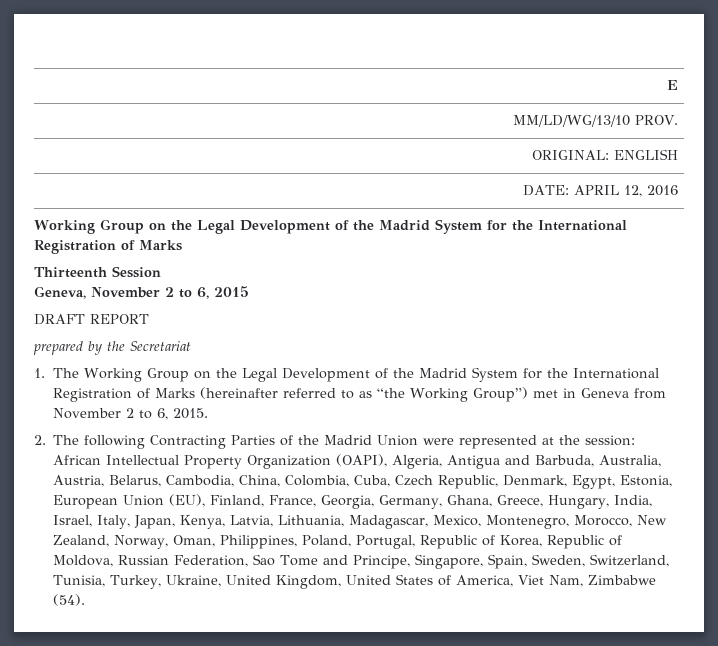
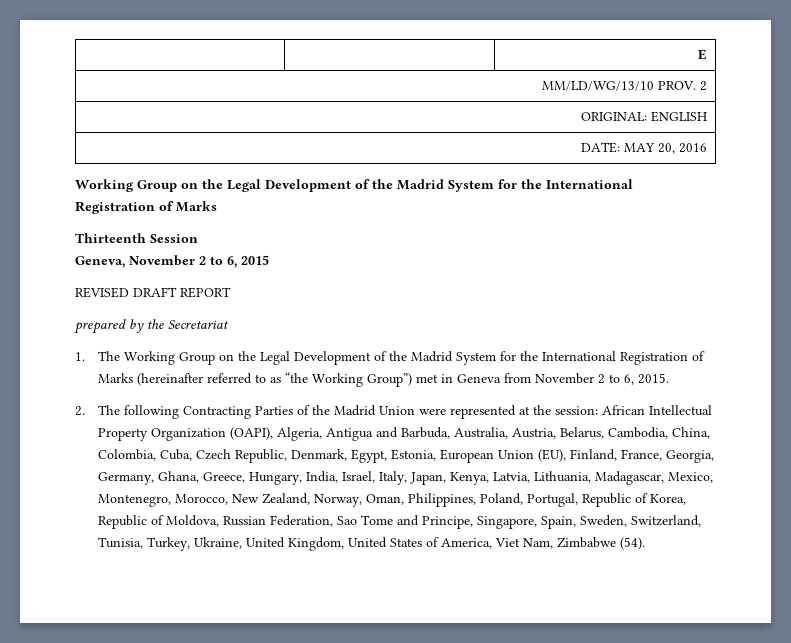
- MM/LD/WG/13/10 PROV.
+ MM/LD/WG/13/10 PROV. 2
- DATE: APRIL 12, 2016
+ DATE: MAY 20, 2016
- DRAFT REPORT
+ REVISED DRAFT REPORT

